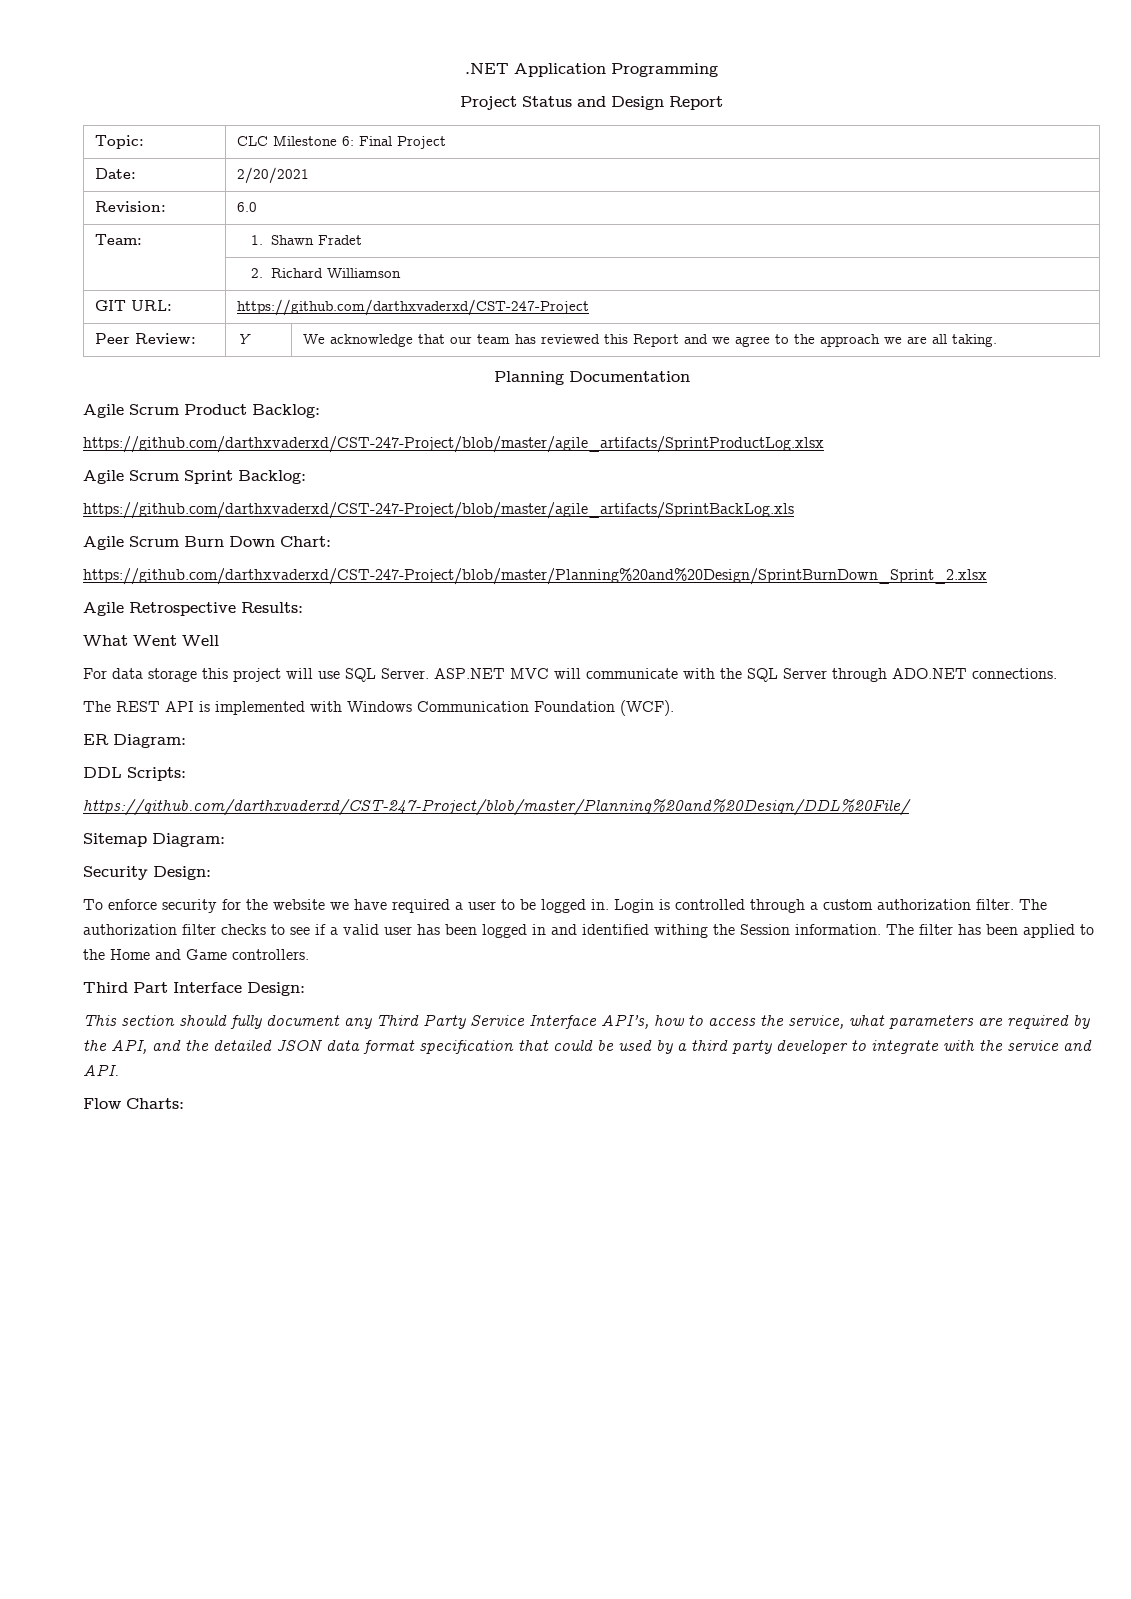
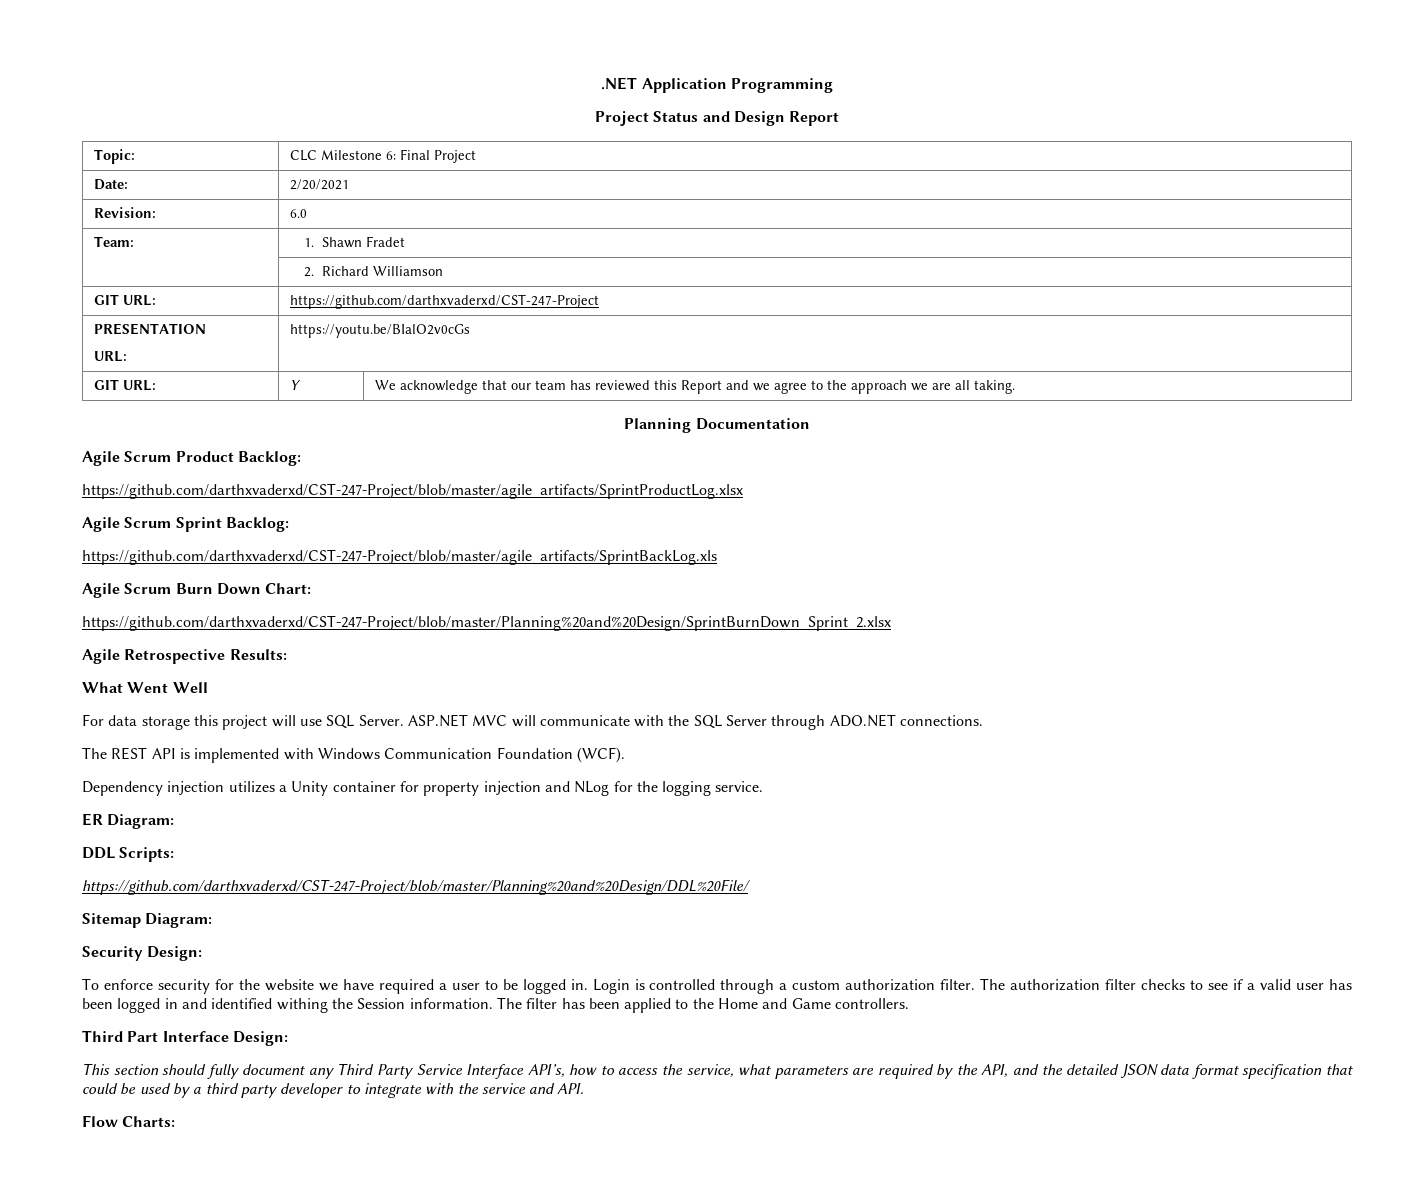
- Peer Review: | Y | We acknowledge that our team has reviewed this Report and we agree to the approach we are all taking.
+ PRESENTATION
+ URL: | https://youtu.be/BIalO2v0cGs
+ GIT URL: | Y | We acknowledge that our team has reviewed this Report and we agree to the approach we are all taking.
+ Dependency injection utilizes a Unity container for property injection and NLog for the logging service.

